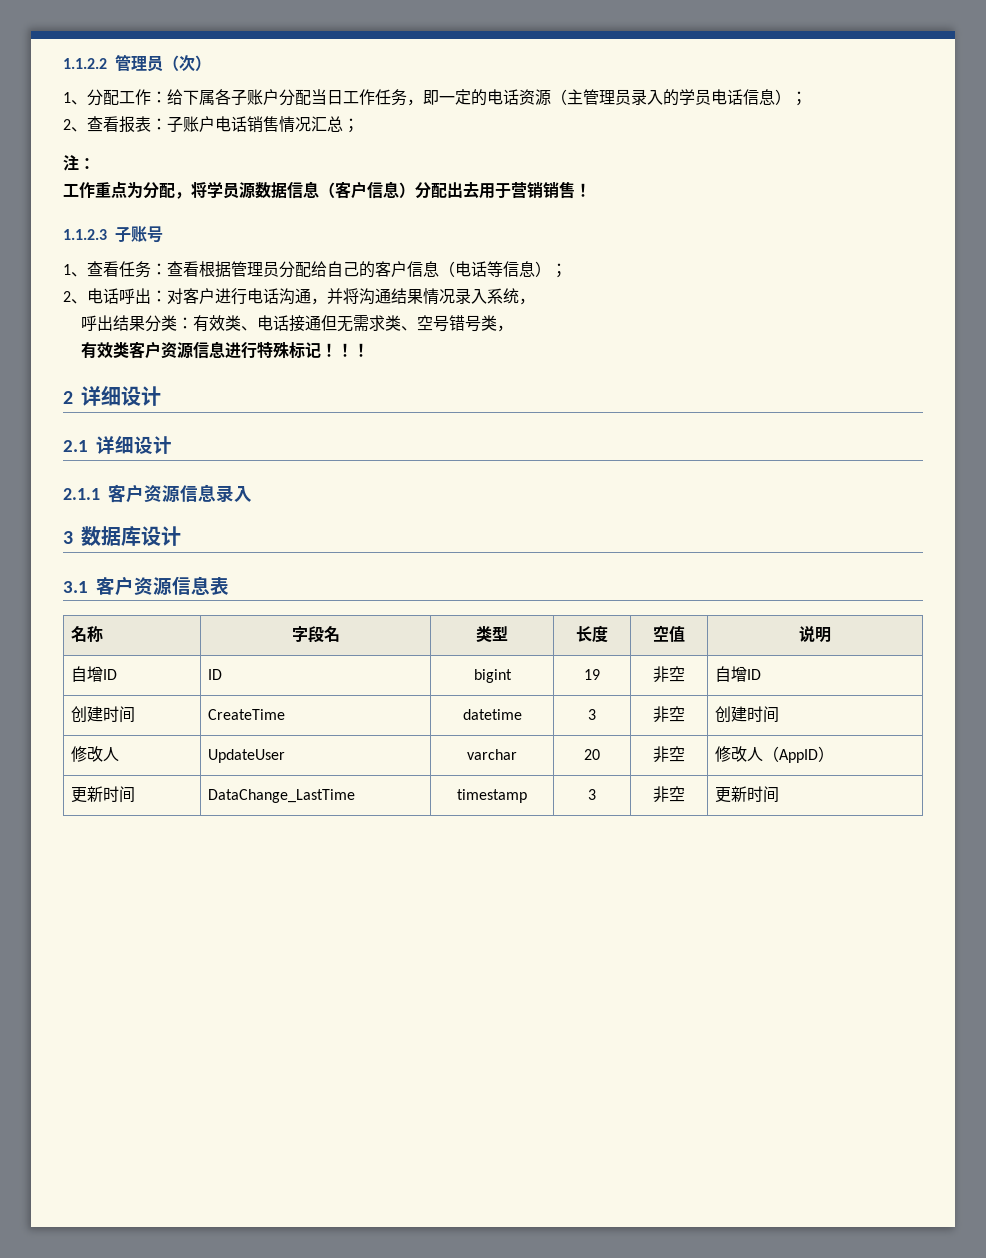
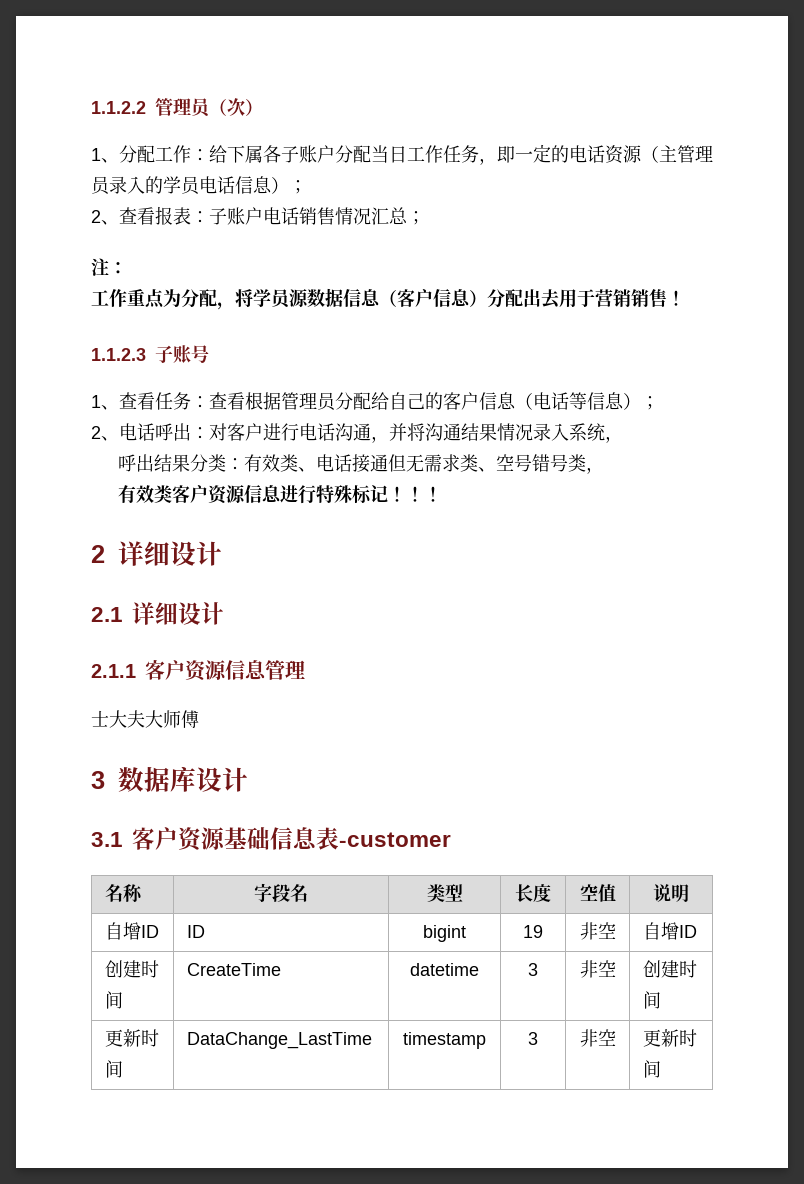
- 2.1.1客户资源信息录入
+ 2.1.1客户资源信息管理
+ 士大夫大师傅
- 3.1客户资源信息表
+ 3.1客户资源基础信息表-customer
- 修改人 | UpdateUser | varchar | 20 | 非空 | 修改人（AppID）

